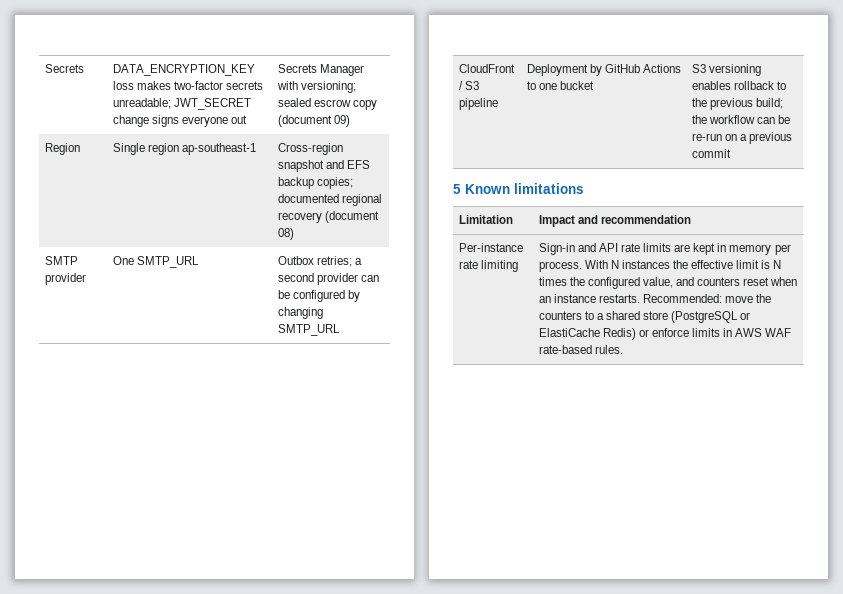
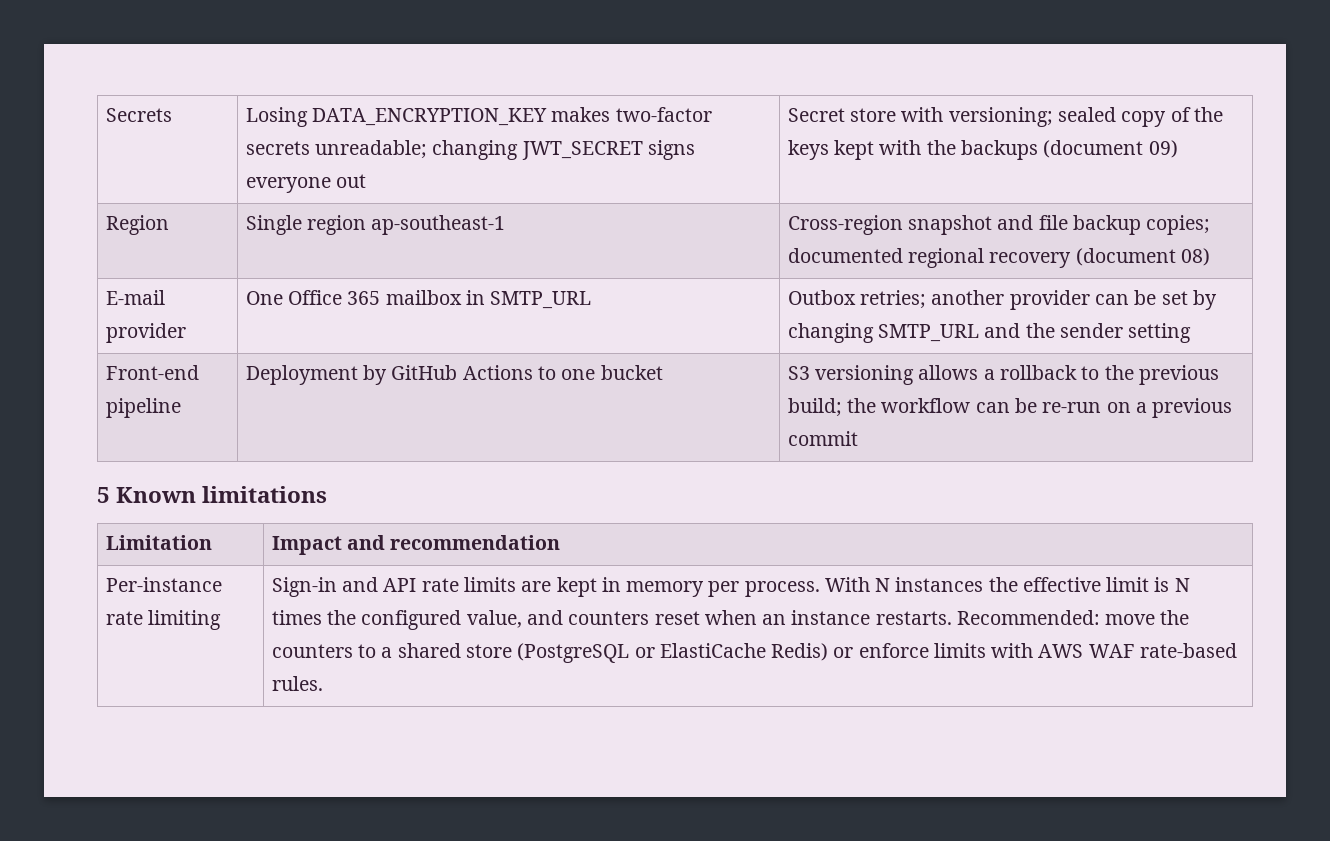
- Secrets | DATA_ENCRYPTION_KEY loss makes two-factor secrets unreadable; JWT_SECRET change signs everyone out | Secrets Manager with versioning; sealed escrow copy (document 09)
+ Secrets | Losing DATA_ENCRYPTION_KEY makes two-factor secrets unreadable; changing JWT_SECRET signs everyone out | Secret store with versioning; sealed copy of the keys kept with the backups (document 09)
- Region | Single region ap-southeast-1 | Cross-region snapshot and EFS backup copies; documented regional recovery (document 08)
+ Region | Single region ap-southeast-1 | Cross-region snapshot and file backup copies; documented regional recovery (document 08)
- SMTP provider | One SMTP_URL | Outbox retries; a second provider can be configured by changing SMTP_URL
- CloudFront / S3 pipeline | Deployment by GitHub Actions to one bucket | S3 versioning enables rollback to the previous build; the workflow can be re-run on a previous commit
+ E-mail provider | One Office 365 mailbox in SMTP_URL | Outbox retries; another provider can be set by changing SMTP_URL and the sender setting
+ Front-end pipeline | Deployment by GitHub Actions to one bucket | S3 versioning allows a rollback to the previous build; the workflow can be re-run on a previous commit
- Recommended: move the counters to a shared store (PostgreSQL or ElastiCache Redis) or enforce limits in AWS WAF rate-based rules.
+ Recommended: move the counters to a shared store (PostgreSQL or ElastiCache Redis) or enforce limits with AWS WAF rate-based rules.

